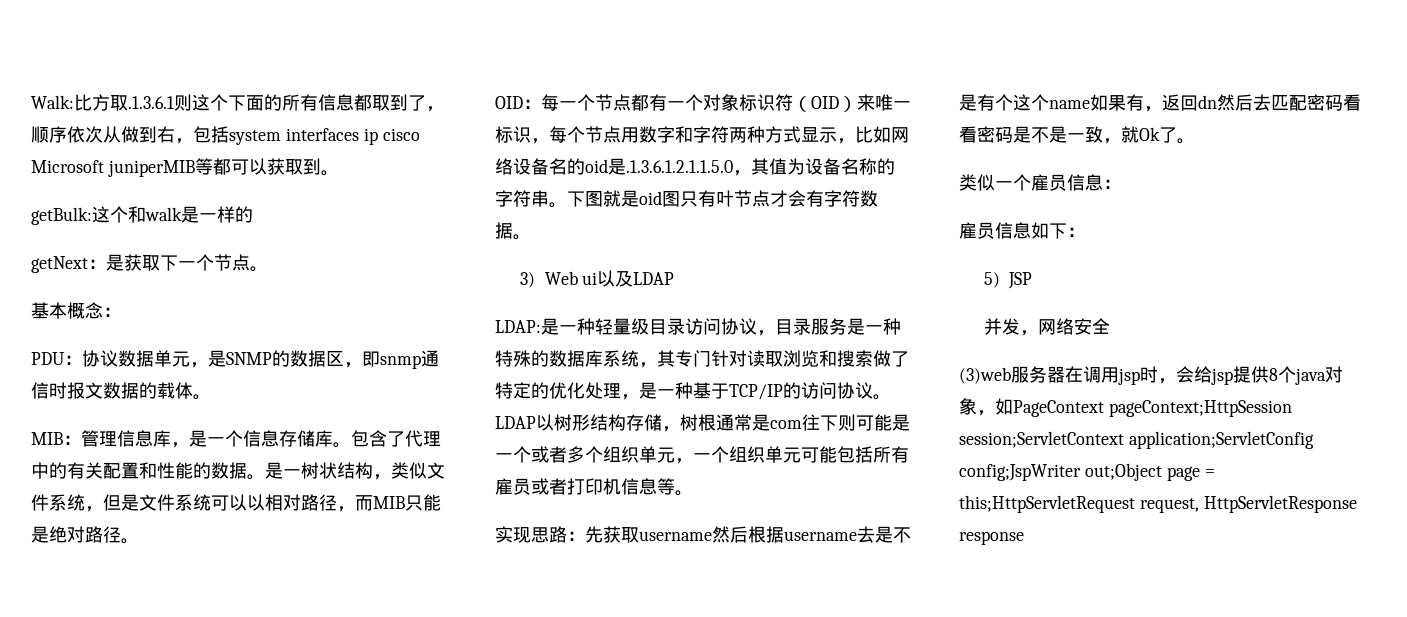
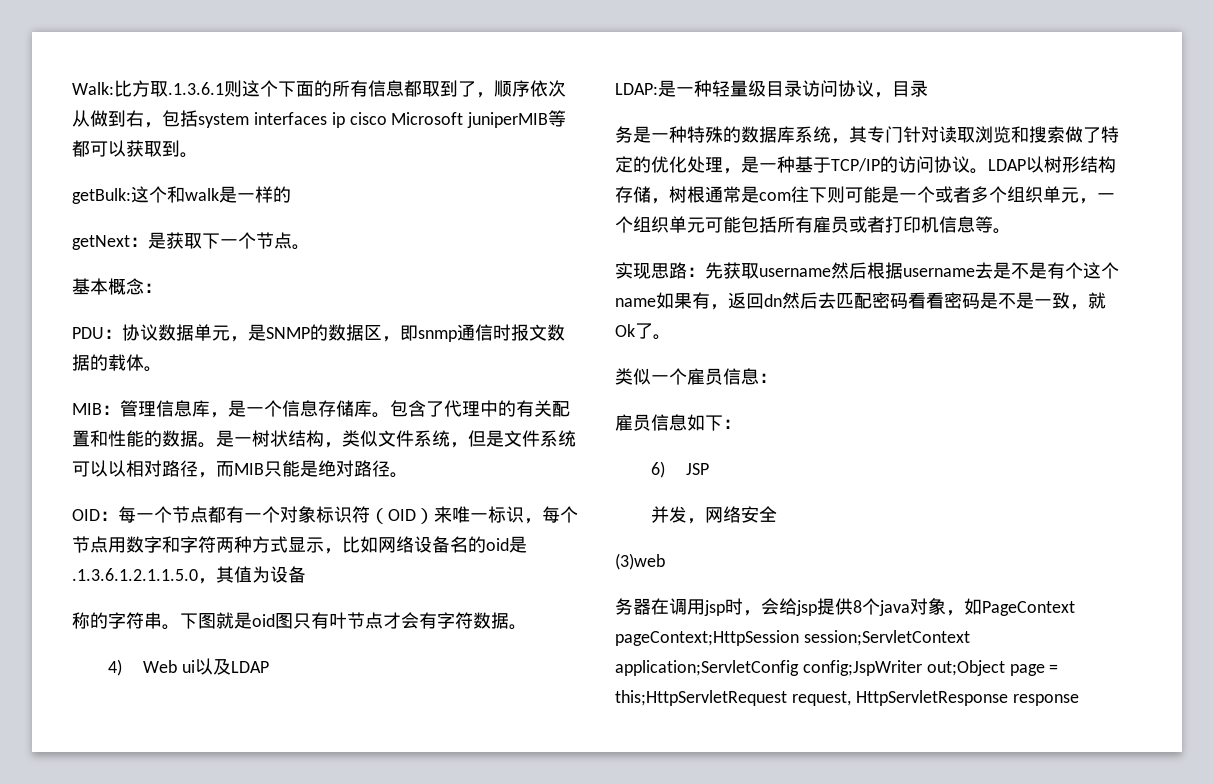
- OID：每一个节点都有一个对象标识符（OID）来唯一标识，每个节点用数字和字符两种方式显示，比如网络设备名的oid是.1.3.6.1.2.1.1.5.0，其值为设备名称的字符串。
+ OID：每一个节点都有一个对象标识符（OID）来唯一标识，每个节点用数字和字符两种方式显示，比如网络设备名的oid是.1.3.6.1.2.1.1.5.0，其值为设备
+ 称的字符串。
- 3) Web ui以及LDAP
+ 4) Web ui以及LDAP
- LDAP:是一种轻量级目录访问协议，目录服务是一种特殊的数据库系统，其专门针对读取浏览和搜索做了特定的优化处理，是一种基于TCP/IP的访问协议。
+ LDAP:是一种轻量级目录访问协议，目录
+ 务是一种特殊的数据库系统，其专门针对读取浏览和搜索做了特定的优化处理，是一种基于TCP/IP的访问协议。
- 5) JSP
+ 6) JSP
- (3)web服务器在调用jsp时，会给jsp提供8个java对象，如PageContext pageContext;HttpSession session;ServletContext application;ServletConfig config;JspWriter out;Object page = this;HttpServletRequest request, HttpServletResponse response
+ (3)web
+ 务器在调用jsp时，会给jsp提供8个java对象，如PageContext pageContext;HttpSession session;ServletContext application;ServletConfig config;JspWriter out;Object page = this;HttpServletRequest request, HttpServletResponse response

